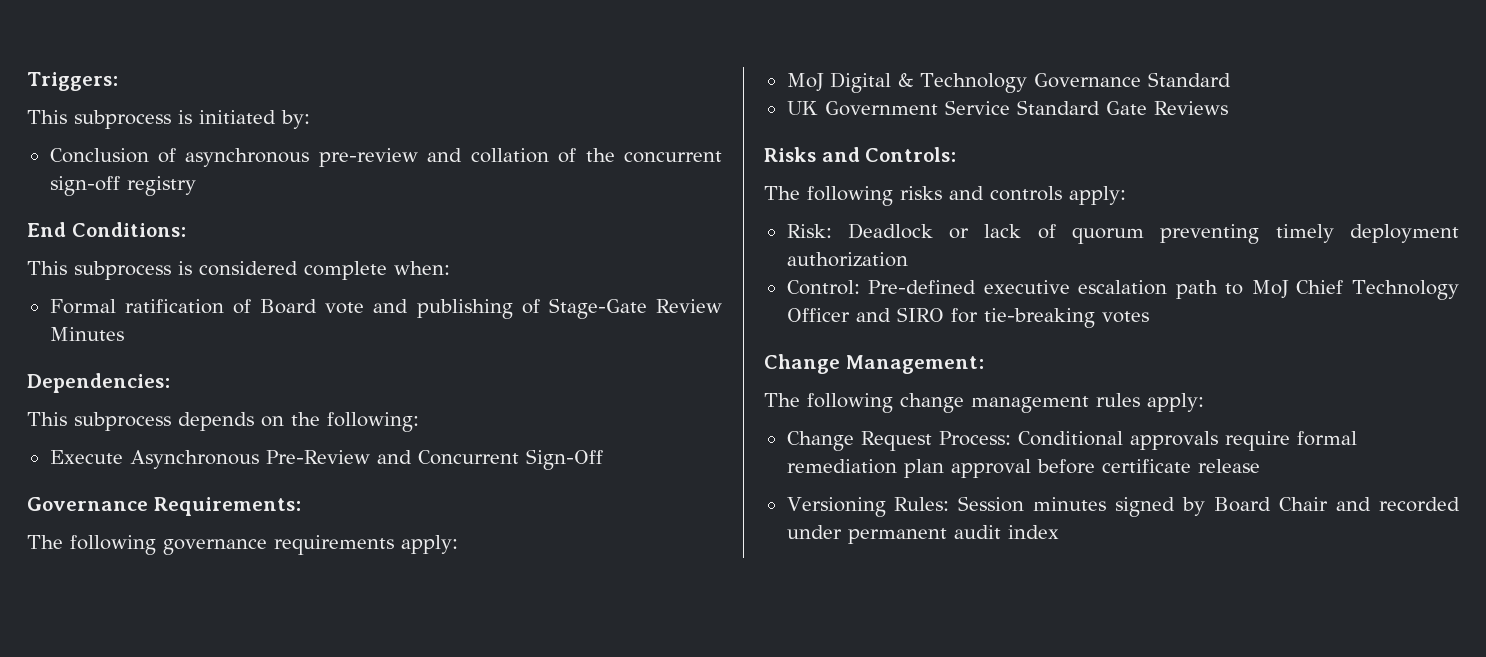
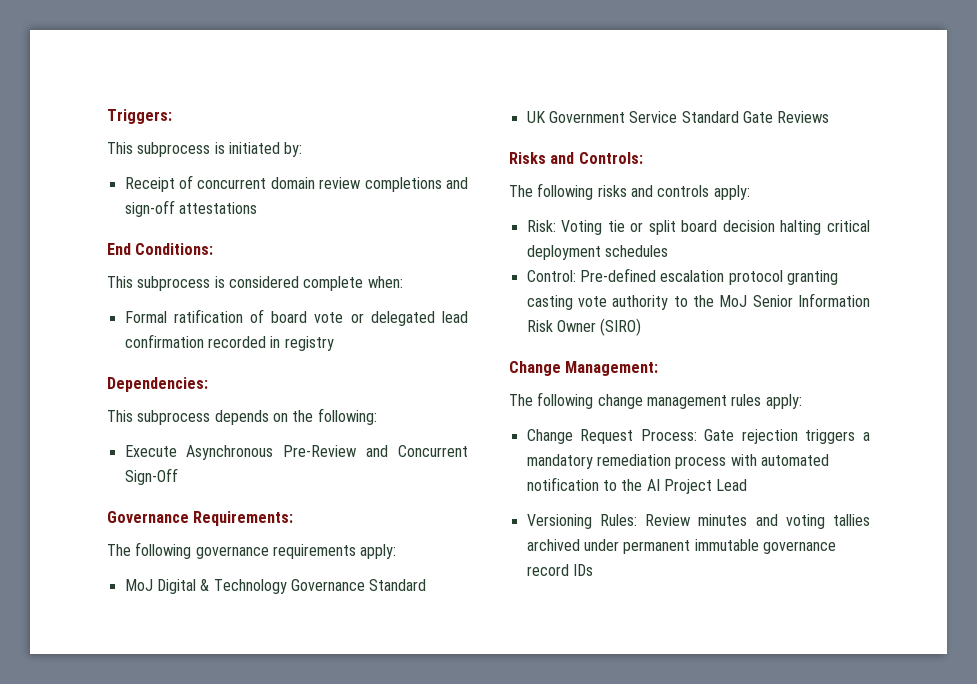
- Conclusion of asynchronous pre-review and collation of the concurrent sign-off registry
+ Receipt of concurrent domain review completions and sign-off attestations
- Formal ratification of Board vote and publishing of Stage-Gate Review Minutes
+ Formal ratification of board vote or delegated lead confirmation recorded in registry
- Risk: Deadlock or lack of quorum preventing timely deployment authorization
- Control: Pre-defined executive escalation path to MoJ Chief Technology Officer and SIRO for tie-breaking votes
+ Risk: Voting tie or split board decision halting critical deployment schedules
+ Control: Pre-defined escalation protocol granting casting vote authority to the MoJ Senior Information Risk Owner (SIRO)
- Change Request Process: Conditional approvals require formal remediation plan approval before certificate release
- Versioning Rules: Session minutes signed by Board Chair and recorded under permanent audit index
+ Change Request Process: Gate rejection triggers a mandatory remediation process with automated notification to the AI Project Lead
+ Versioning Rules: Review minutes and voting tallies archived under permanent immutable governance record IDs

